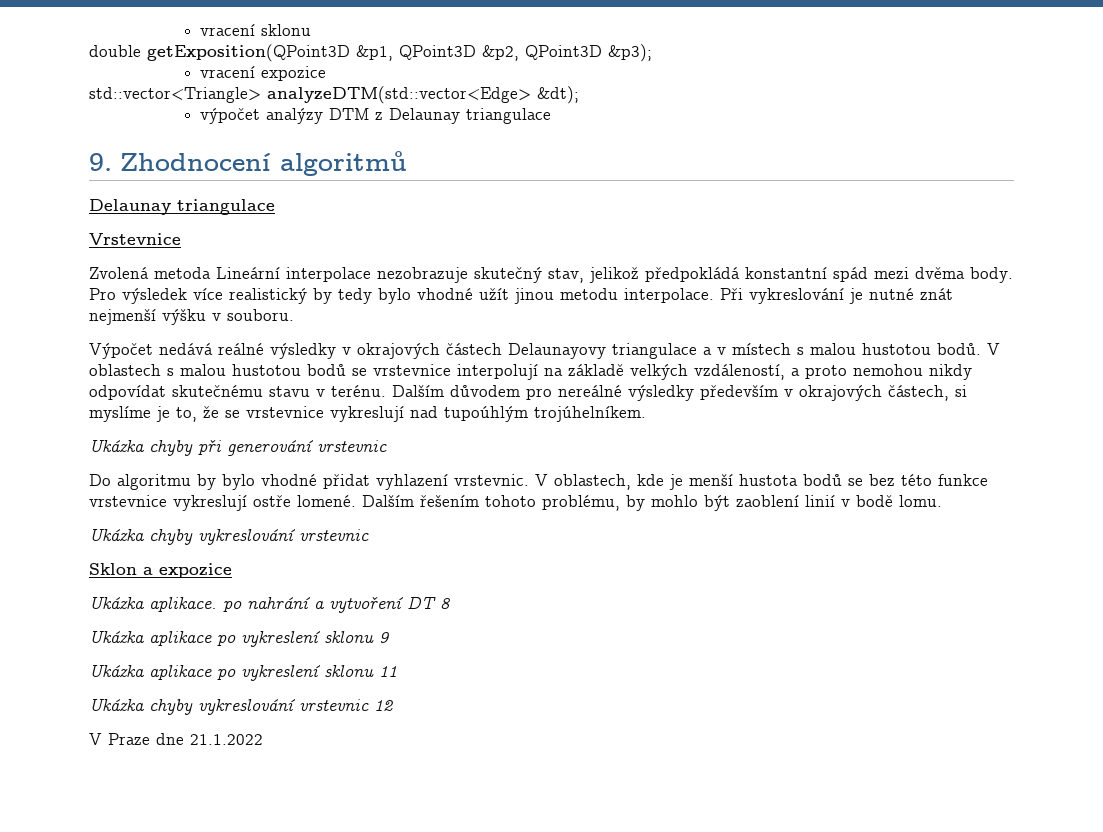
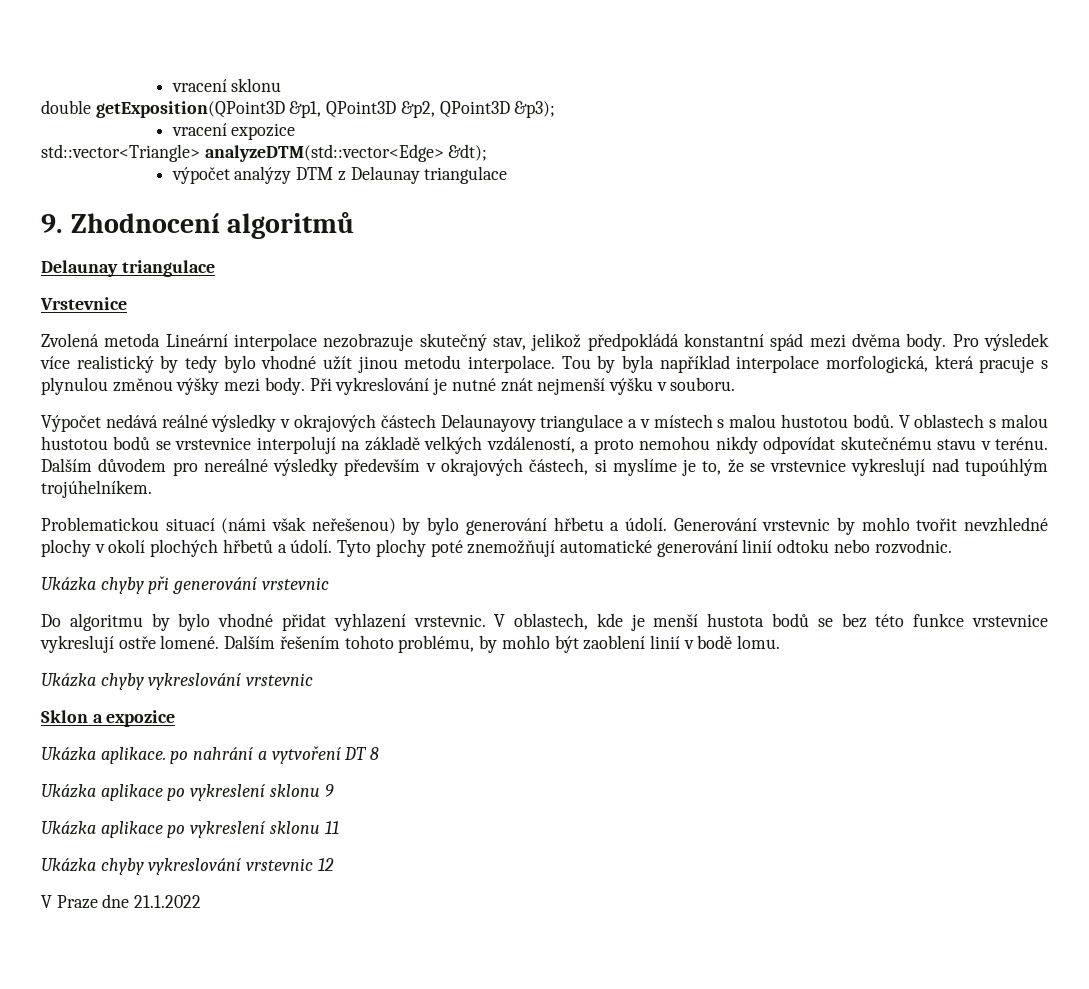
+ Tou by byla například interpolace morfologická, která pracuje s plynulou změnou výšky mezi body.
+ Problematickou situací (námi však neřešenou) by bylo generování hřbetu a údolí. Generování vrstevnic by mohlo tvořit nevzhledné plochy v okolí plochých hřbetů a údolí. Tyto plochy poté znemožňují automatické generování linií odtoku nebo rozvodnic.

